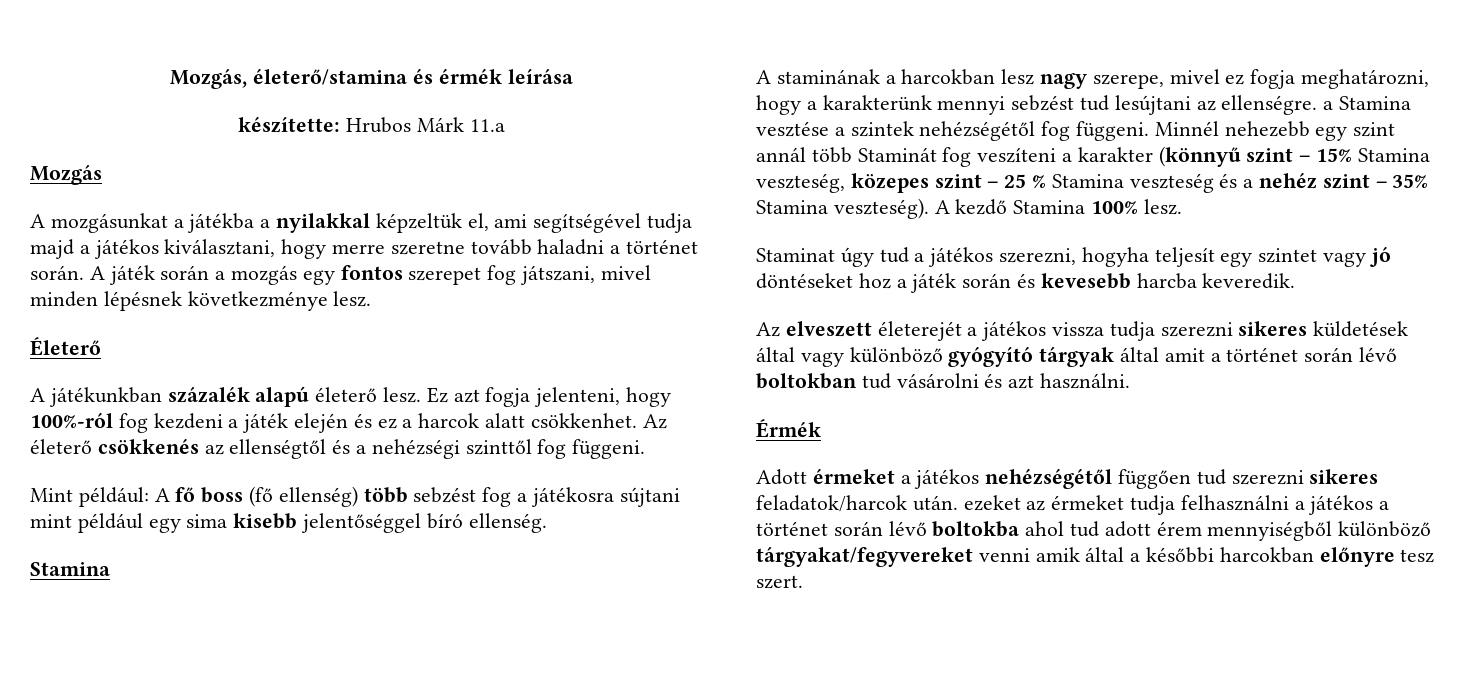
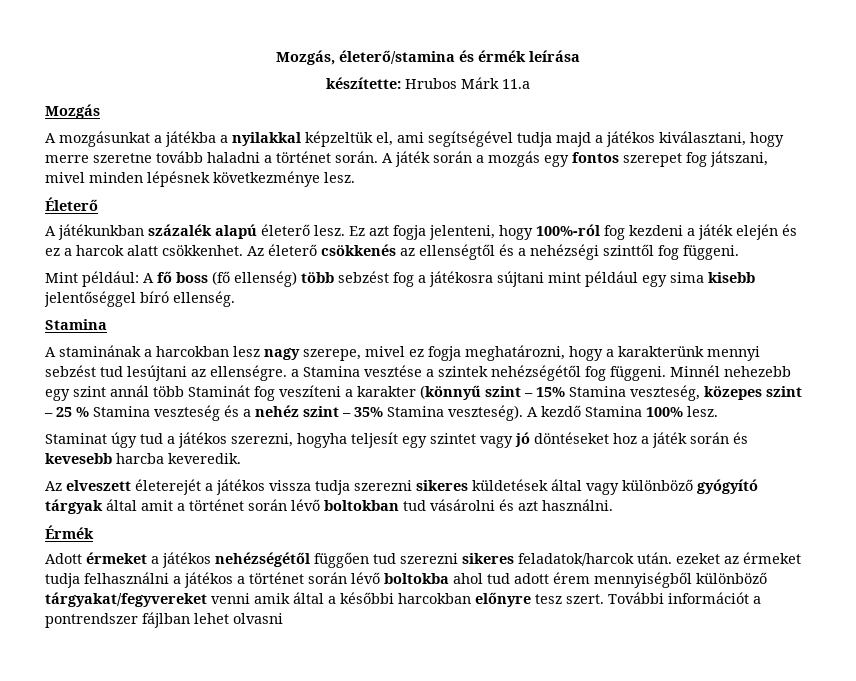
+ További információt a pontrendszer fájlban lehet olvasni

